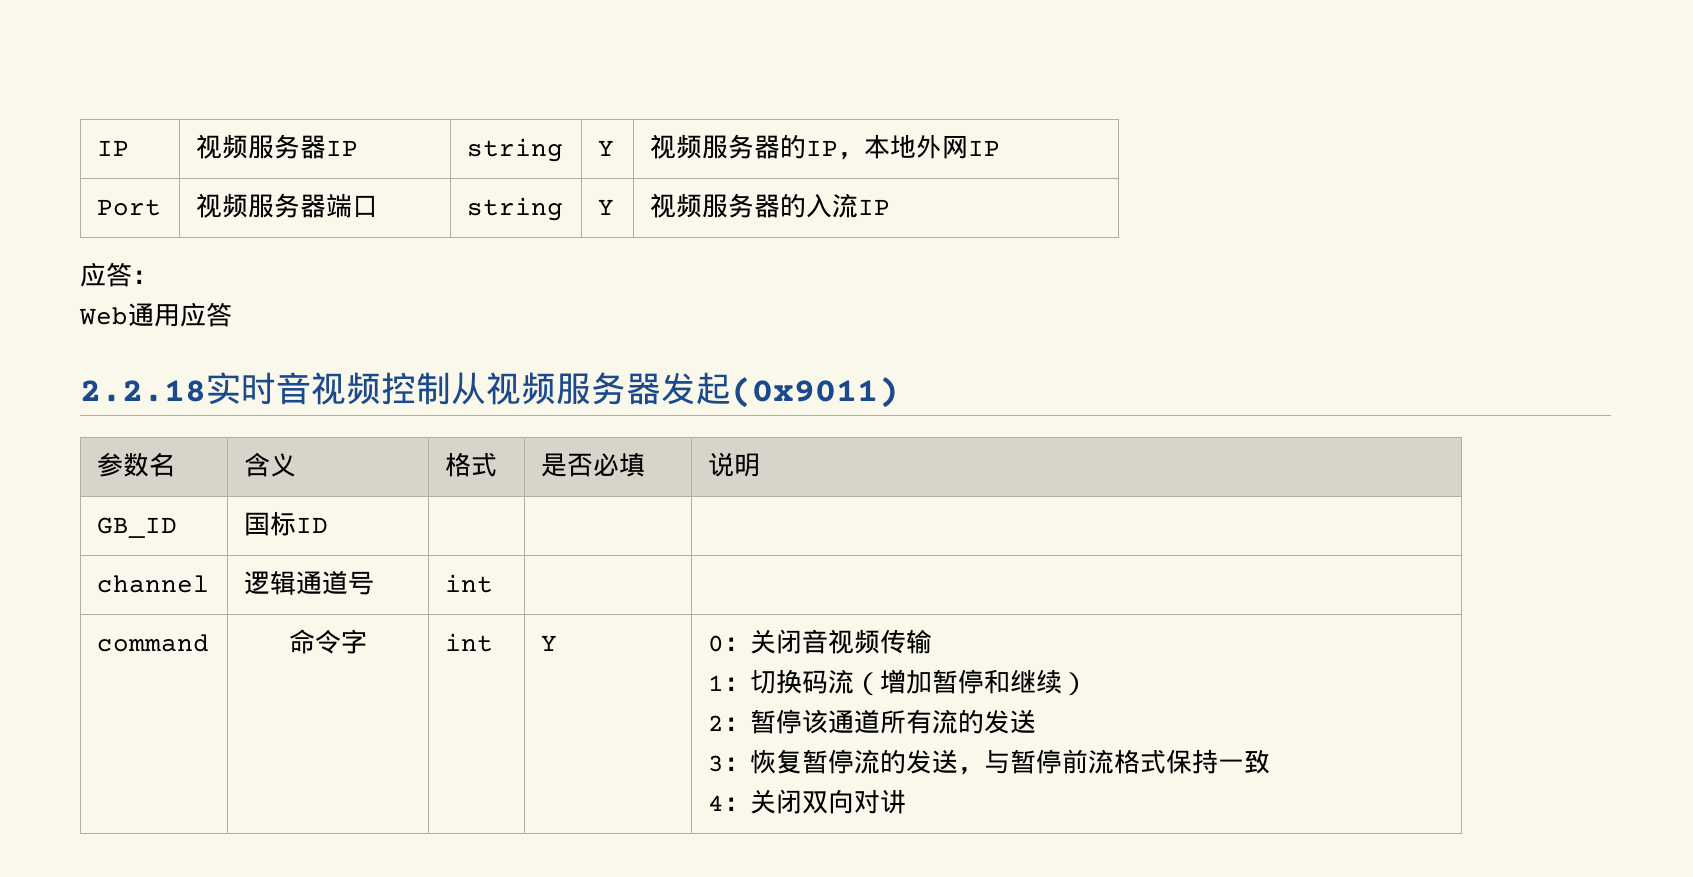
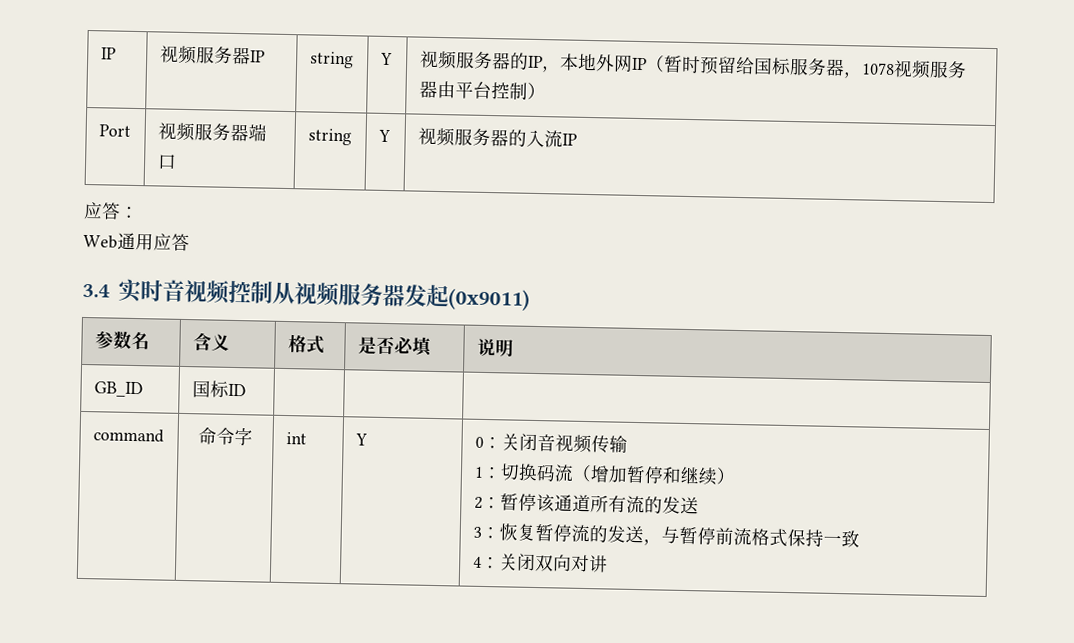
- IP | 视频服务器IP | string | Y | 视频服务器的IP，本地外网IP
+ IP | 视频服务器IP | string | Y | 视频服务器的IP，本地外网IP（暂时预留给国标服务器，1078视频服务器由平台控制）
- 2.2.18实时音视频控制从视频服务器发起(0x9011)
+ 3.4实时音视频控制从视频服务器发起(0x9011)
- channel | 逻辑通道号 | int | |

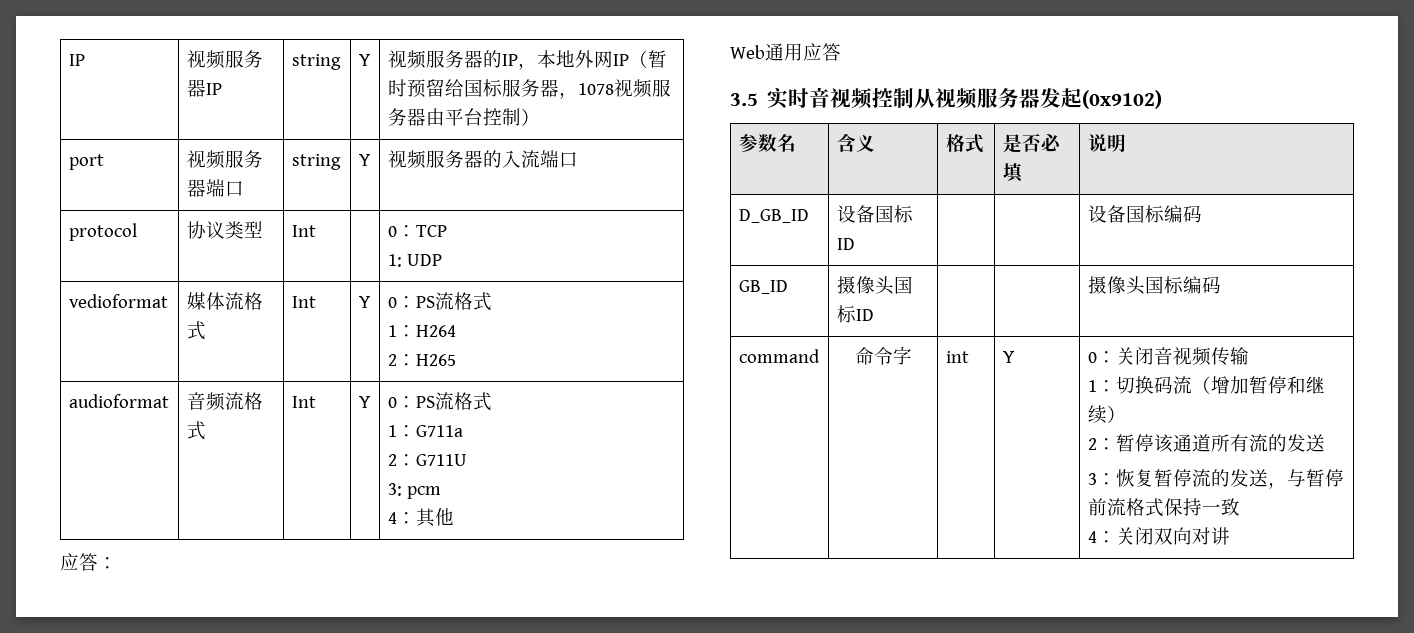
- Port | 视频服务器端口 | string | Y | 视频服务器的入流IP
+ port | 视频服务器端口 | string | Y | 视频服务器的入流端口
+ protocol | 协议类型 | Int | | 0：TCP
+ 1: UDP
+ vedioformat | 媒体流格式 | Int | Y | 0：PS流格式
+ 1：H264
+ 2：H265
+ audioformat | 音频流格式 | Int | Y | 0：PS流格式
+ 1：G711a
+ 2：G711U
+ 3: pcm
+ 4：其他
- 3.4实时音视频控制从视频服务器发起(0x9011)
+ 3.5实时音视频控制从视频服务器发起(0x9102)
- GB_ID | 国标ID | | |
+ D_GB_ID | 设备国标ID | | | 设备国标编码
+ GB_ID | 摄像头国标ID | | | 摄像头国标编码

